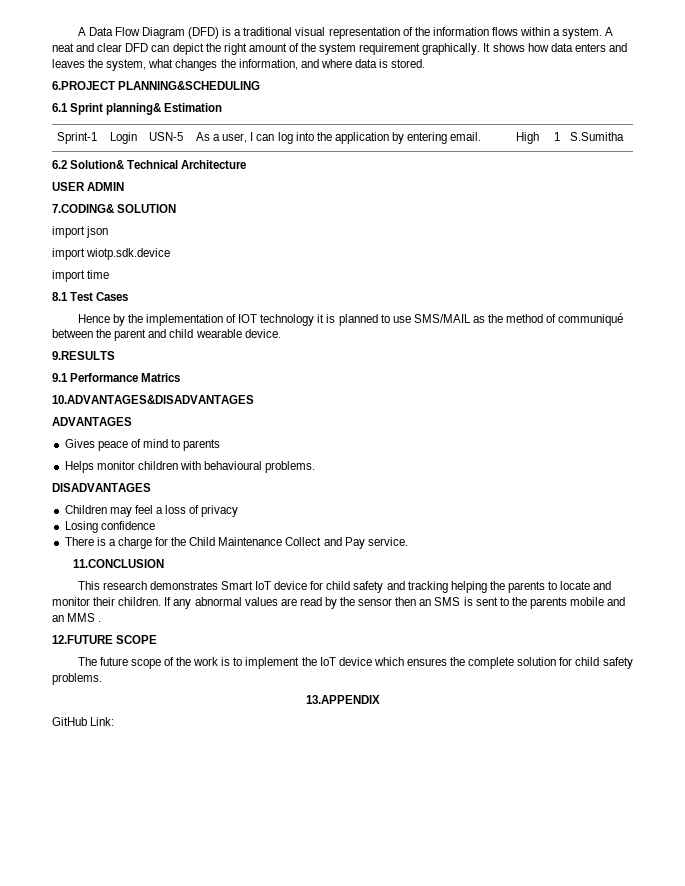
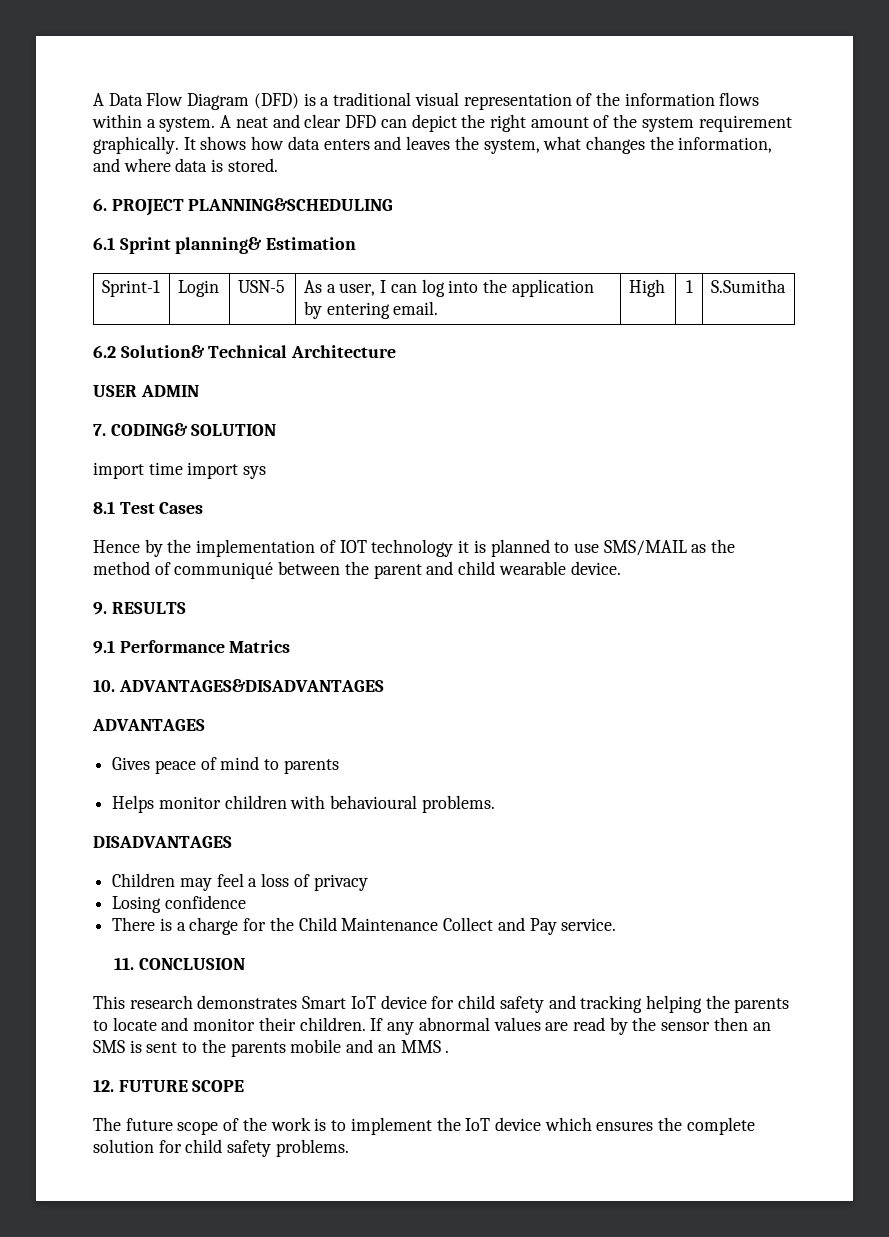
- 6.PROJECT PLANNING&SCHEDULING
+ 6. PROJECT PLANNING&SCHEDULING
- 7.CODING& SOLUTION
+ 7. CODING& SOLUTION
- import json
- import wiotp.sdk.device
- import time
+ import time import sys
- 9.RESULTS
+ 9. RESULTS
- 10.ADVANTAGES&DISADVANTAGES
+ 10. ADVANTAGES&DISADVANTAGES
- 11.CONCLUSION
+ 11. CONCLUSION
- 12.FUTURE SCOPE
+ 12. FUTURE SCOPE
- 13.APPENDIX
- GitHub Link:

